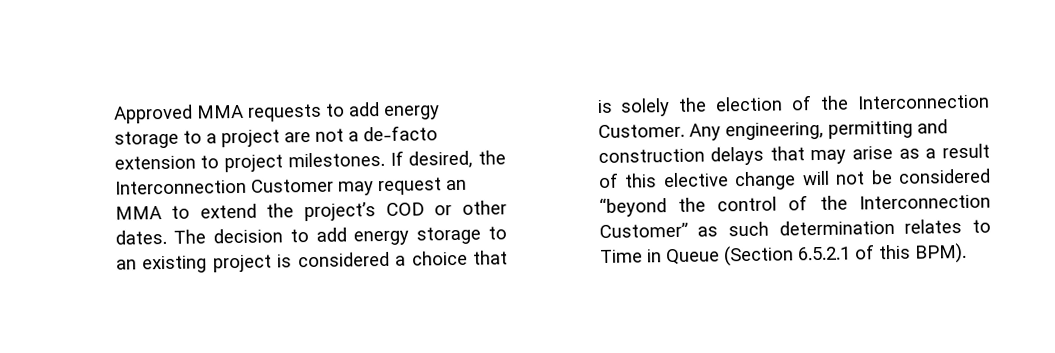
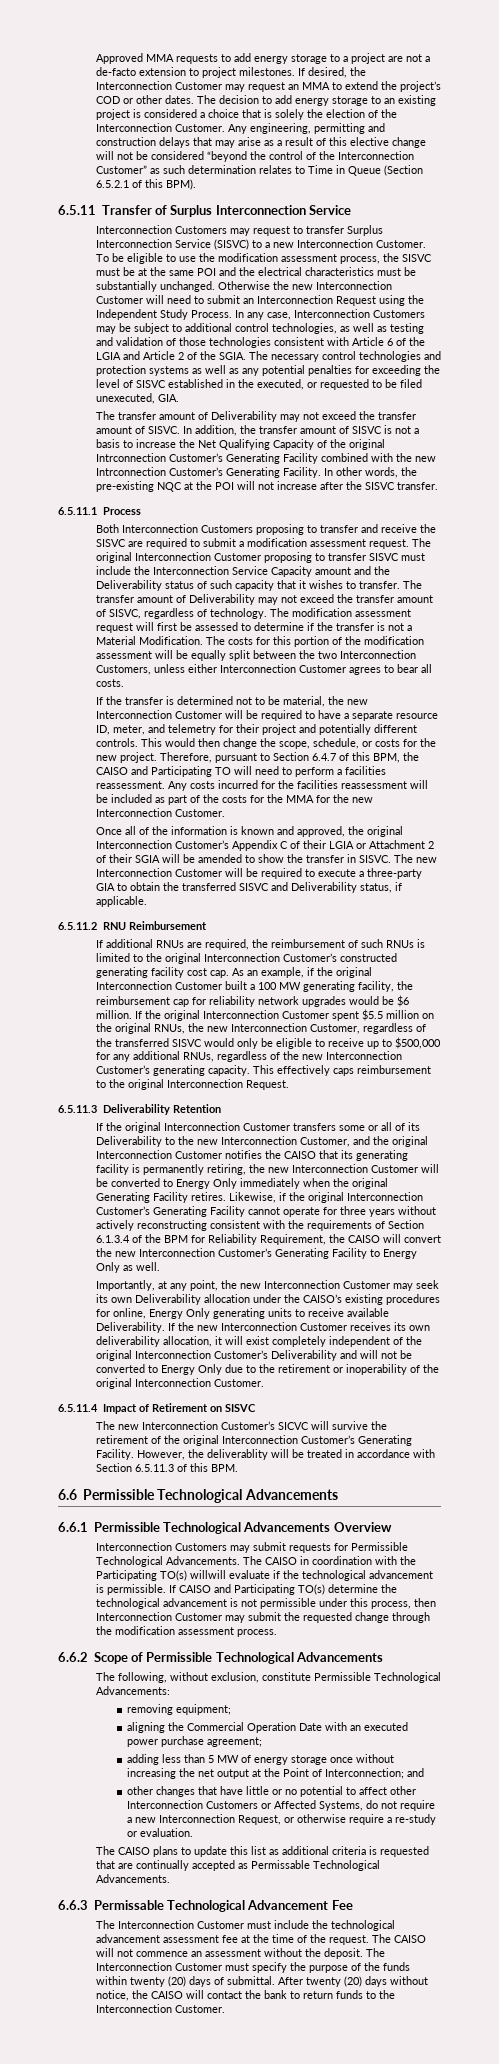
+ 6.5.11 Transfer of Surplus Interconnection Service
+ Interconnection Customers may request to transfer Surplus Interconnection Service (SISVC) to a new Interconnection Customer. To be eligible to use the modification assessment process, the SISVC must be at the same POI and the electrical characteristics must be substantially unchanged. Otherwise the new Interconnection Customer will need to submit an Interconnection Request using the Independent Study Process. In any case, Interconnection Customers may be subject to additional control technologies, as well as testing and validation of those technologies consistent with Article 6 of the LGIA and Article 2 of the SGIA. The necessary control technologies and protection systems as well as any potential penalties for exceeding the level of SISVC established in the executed, or requested to be filed unexecuted, GIA.
+ The transfer amount of Deliverability may not exceed the transfer amount of SISVC. In addition, the transfer amount of SISVC is not a basis to increase the Net Qualifying Capacity of the original Intrconnection Customer’s Generating Facility combined with the new Intrconnection Customer’s Generating Facility. In other words, the pre-existing NQC at the POI will not increase after the SISVC transfer.
+ 6.5.11.1 Process
+ Both Interconnection Customers proposing to transfer and receive the SISVC are required to submit a modification assessment request. The original Interconnection Customer proposing to transfer SISVC must include the Interconnection Service Capacity amount and the Deliverability status of such capacity that it wishes to transfer. The transfer amount of Deliverability may not exceed the transfer amount of SISVC, regardless of technology. The modification assessment request will first be assessed to determine if the transfer is not a Material Modification. The costs for this portion of the modification assessment will be equally split between the two Interconnection Customers, unless either Interconnection Customer agrees to bear all costs.
+ If the transfer is determined not to be material, the new Interconnection Customer will be required to have a separate resource ID, meter, and telemetry for their project and potentially different controls. This would then change the scope, schedule, or costs for the new project. Therefore, pursuant to Section 6.4.7 of this BPM, the CAISO and Participating TO will need to perform a facilities reassessment. Any costs incurred for the facilities reassessment will be included as part of the costs for the MMA for the new Interconnection Customer.
+ Once all of the information is known and approved, the original Interconnection Customer’s Appendix C of their LGIA or Attachment 2 of their SGIA will be amended to show the transfer in SISVC. The new Interconnection Customer will be required to execute a three-party GIA to obtain the transferred SISVC and Deliverability status, if applicable.
+ 6.5.11.2 RNU Reimbursement
+ If additional RNUs are required, the reimbursement of such RNUs is limited to the original Interconnection Customer’s constructed generating facility cost cap. As an example, if the original Interconnection Customer built a 100 MW generating facility, the reimbursement cap for reliability network upgrades would be $6 million. If the original Interconnection Customer spent $5.5 million on the original RNUs, the new Interconnection Customer, regardless of the transferred SISVC would only be eligible to receive up to $500,000 for any additional RNUs, regardless of the new Interconnection Customer’s generating capacity. This effectively caps reimbursement to the original Interconnection Request.
+ 6.5.11.3 Deliverability Retention
+ If the original Interconnection Customer transfers some or all of its Deliverability to the new Interconnection Customer, and the original Interconnection Customer notifies the CAISO that its generating facility is permanently retiring, the new Interconnection Customer will be converted to Energy Only immediately when the original Generating Facility retires. Likewise, if the original Interconnection Customer’s Generating Facility cannot operate for three years without actively reconstructing consistent with the requirements of Section 6.1.3.4 of the BPM for Reliability Requirement, the CAISO will convert the new Interconnection Customer’s Generating Facility to Energy Only as well.
+ Importantly, at any point, the new Interconnection Customer may seek its own Deliverability allocation under the CAISO’s existing procedures for online, Energy Only generating units to receive available Deliverability. If the new Interconnection Customer receives its own deliverability allocation, it will exist completely independent of the original Interconnection Customer’s Deliverability and will not be converted to Energy Only due to the retirement or inoperability of the original Interconnection Customer.
+ 6.5.11.4 Impact of Retirement on SISVC
+ The new Interconnection Customer’s SICVC will survive the retirement of the original Interconnection Customer’s Generating Facility. However, the deliverablity will be treated in accordance with Section 6.5.11.3 of this BPM.
+ 6.6 Permissible Technological Advancements
+ 6.6.1 Permissible Technological Advancements Overview
+ Interconnection Customers may submit requests for Permissible Technological Advancements. The CAISO in coordination with the Participating TO(s) willwill evaluate if the technological advancement is permissible. If CAISO and Participating TO(s) determine the technological advancement is not permissible under this process, then Interconnection Customer may submit the requested change through the modification assessment process.
+ 6.6.2 Scope of Permissible Technological Advancements
+ The following, without exclusion, constitute Permissible Technological Advancements:
+ removing equipment;
+ aligning the Commercial Operation Date with an executed power purchase agreement;
+ adding less than 5 MW of energy storage once without increasing the net output at the Point of Interconnection; and
+ other changes that have little or no potential to affect other Interconnection Customers or Affected Systems, do not require a new Interconnection Request, or otherwise require a re-study or evaluation.
+ The CAISO plans to update this list as additional criteria is requested that are continually accepted as Permissable Technological Advancements.
+ 6.6.3 Permissable Technological Advancement Fee
+ The Interconnection Customer must include the technological advancement assessment fee at the time of the request. The CAISO will not commence an assessment without the deposit. The Interconnection Customer must specify the purpose of the funds within twenty (20) days of submittal. After twenty (20) days without notice, the CAISO will contact the bank to return funds to the Interconnection Customer.

